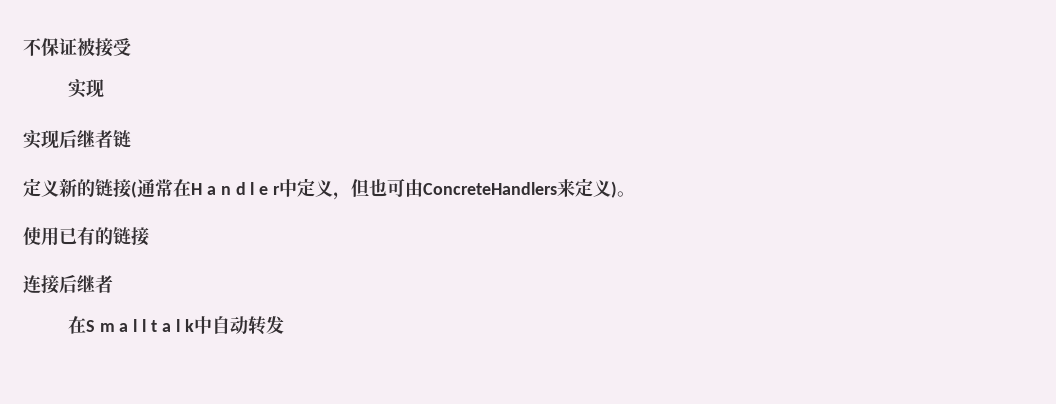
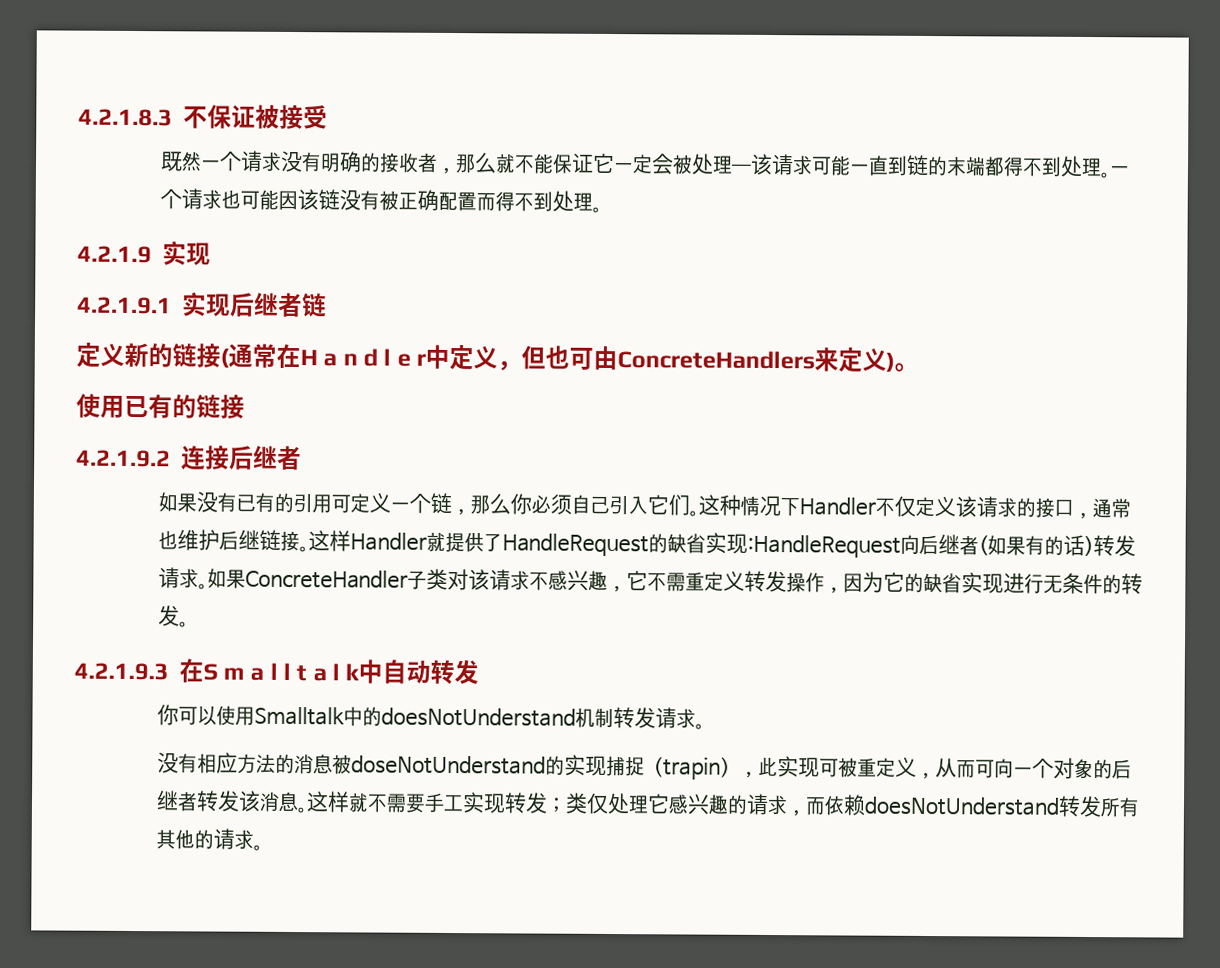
- 不保证被接受
- 实现
+ 4.2.1.8.3不保证被接受
+ 既然一个请求没有明确的接收者，那么就不能保证它一定会被处理—该请求可能一直到链的末端都得不到处理。一个请求也可能因该链没有被正确配置而得不到处理。
+ 4.2.1.9实现
- 实现后继者链
+ 4.2.1.9.1实现后继者链
- 连接后继者
+ 4.2.1.9.2连接后继者
- 在S m a l l t a l k中自动转发
+ 如果没有已有的引用可定义一个链，那么你必须自己引入它们。这种情况下Handler不仅定义该请求的接口，通常也维护后继链接。这样Handler就提供了HandleRequest的缺省实现:HandleRequest向后继者(如果有的话)转发请求。如果ConcreteHandler子类对该请求不感兴趣，它不需重定义转发操作，因为它的缺省实现进行无条件的转发。
+ 4.2.1.9.3在S m a l l t a l k中自动转发
+ 你可以使用Smalltalk中的doesNotUnderstand机制转发请求。
+ 没有相应方法的消息被doseNotUnderstand的实现捕捉（trapin），此实现可被重定义，从而可向一个对象的后继者转发该消息。这样就不需要手工实现转发；类仅处理它感兴趣的请求，而依赖doesNotUnderstand转发所有其他的请求。

